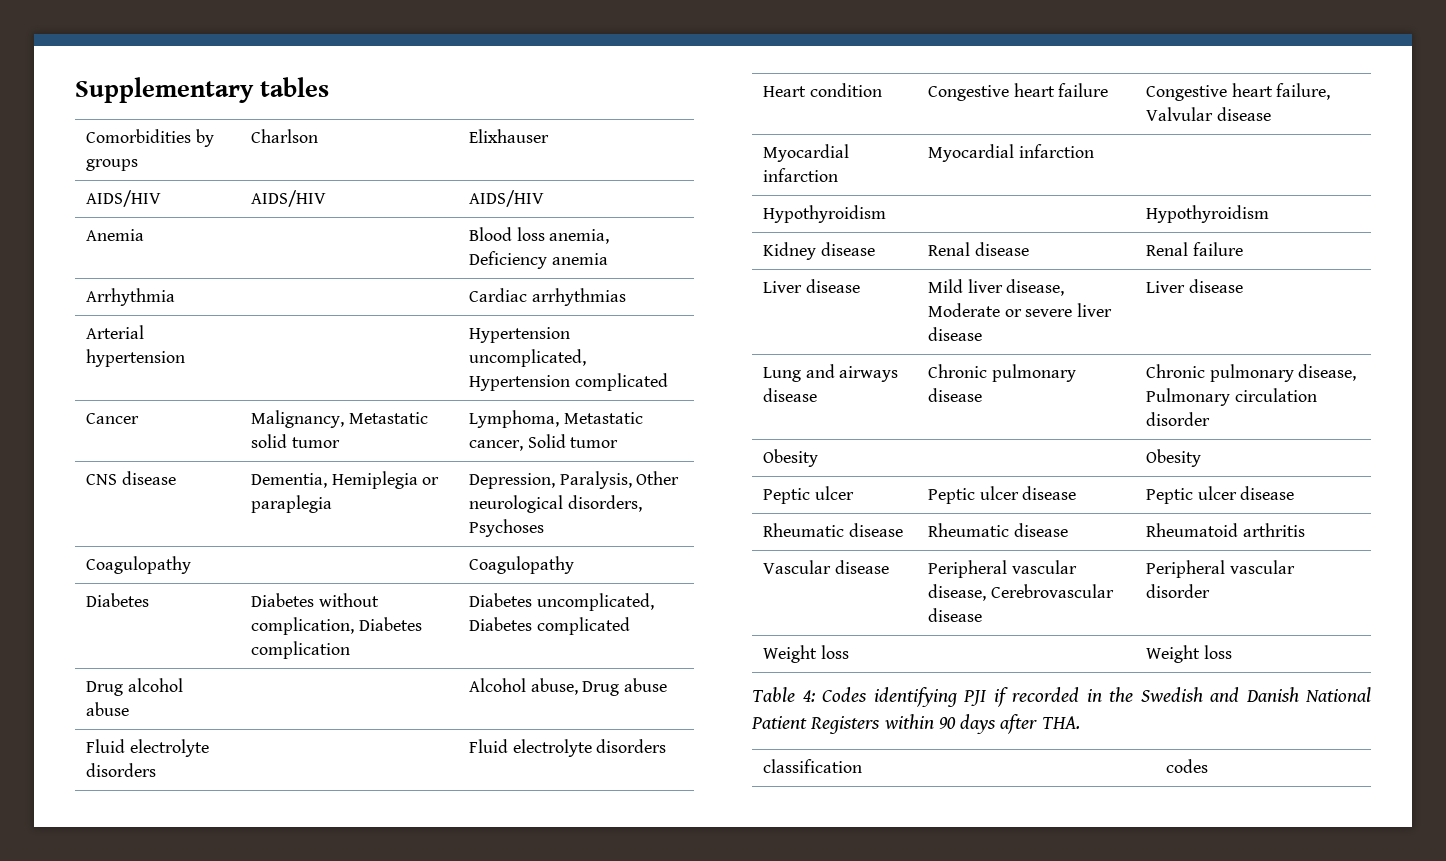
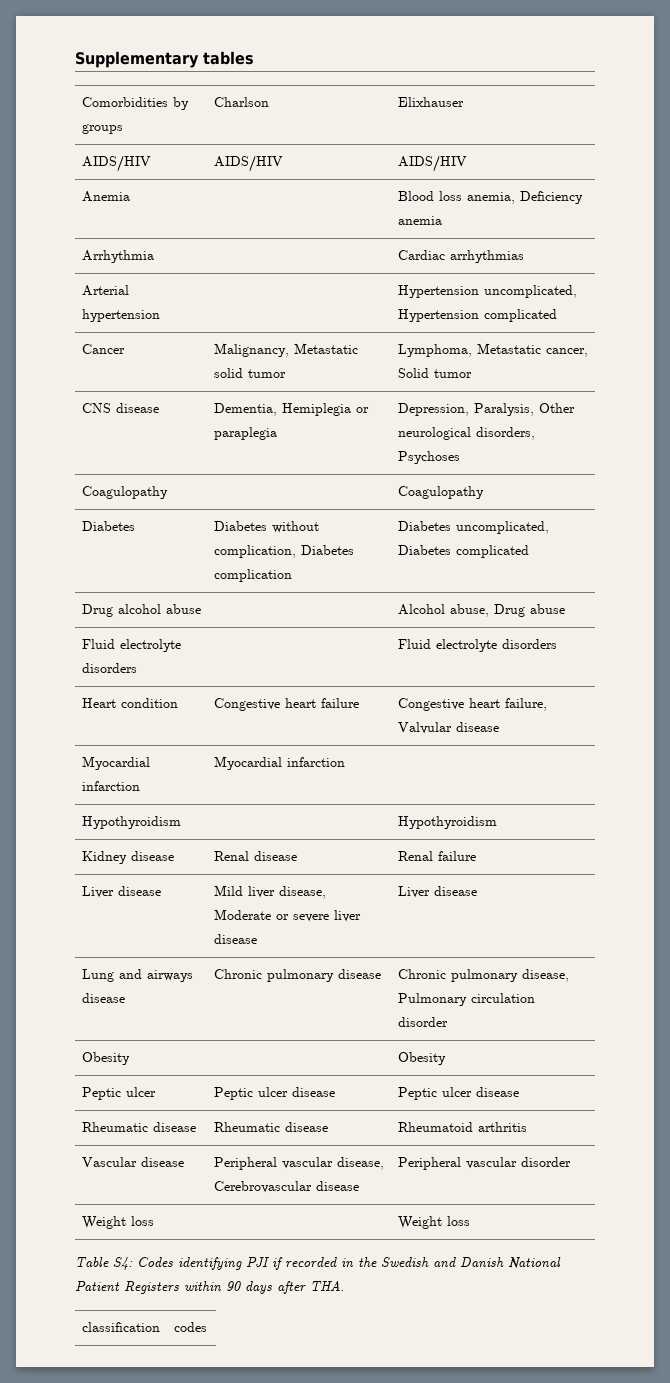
- Table 4: Codes identifying PJI if recorded in the Swedish and Danish National Patient Registers within 90 days after THA.
+ Table S4: Codes identifying PJI if recorded in the Swedish and Danish National Patient Registers within 90 days after THA.

